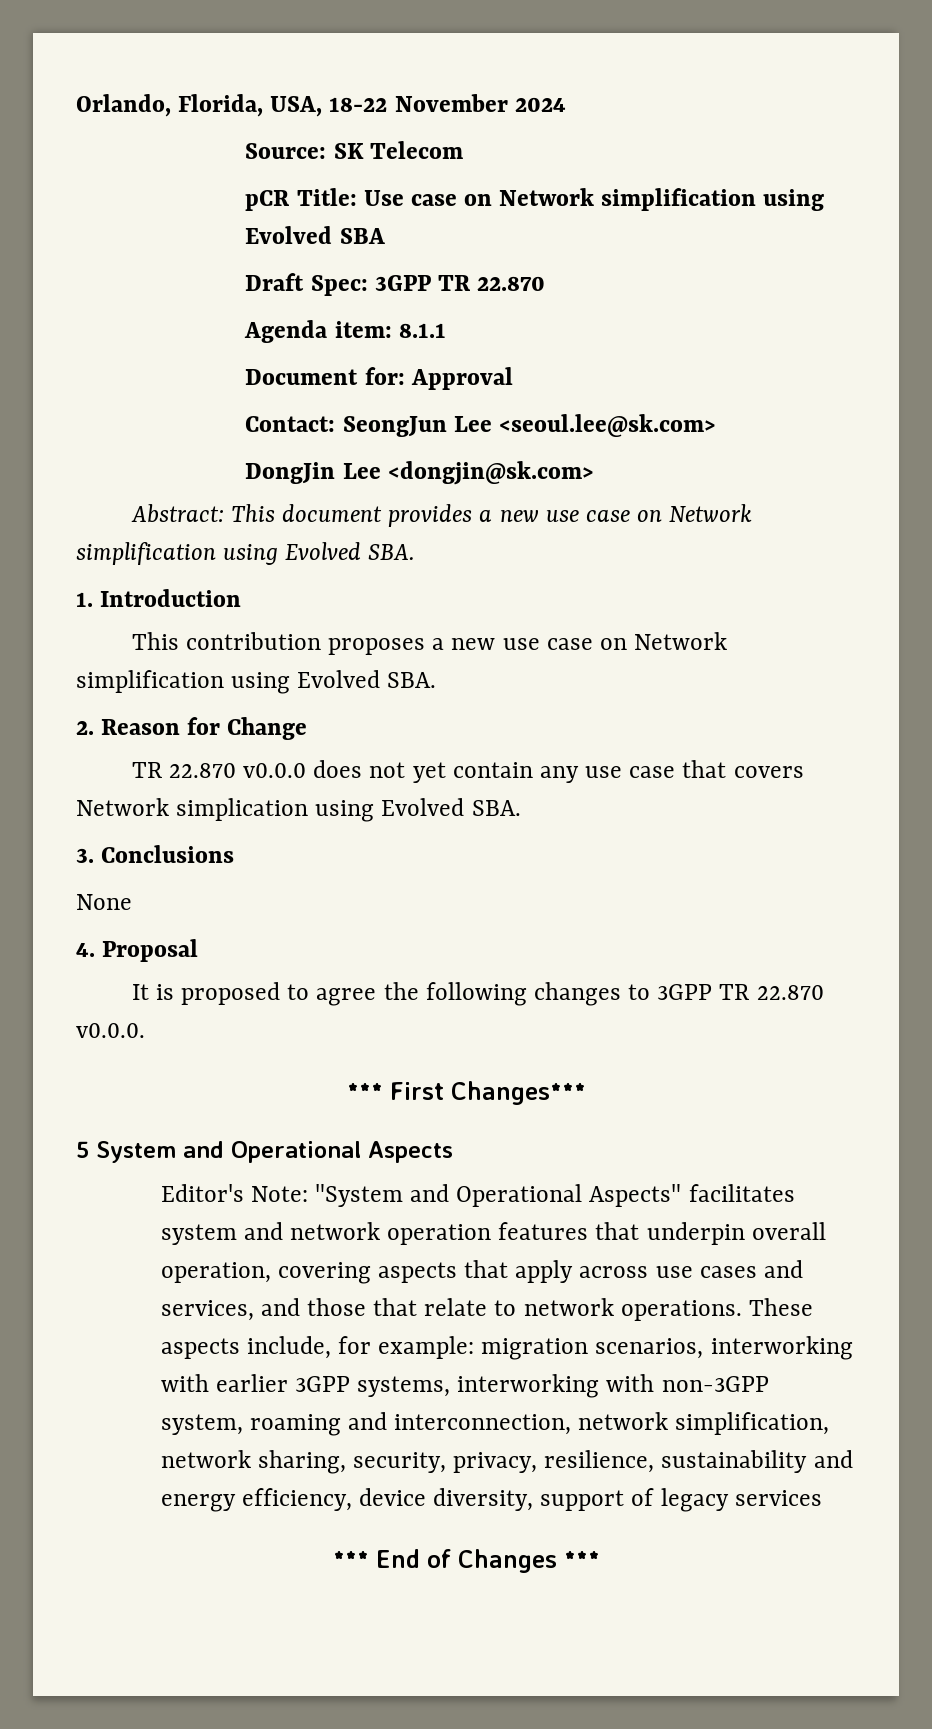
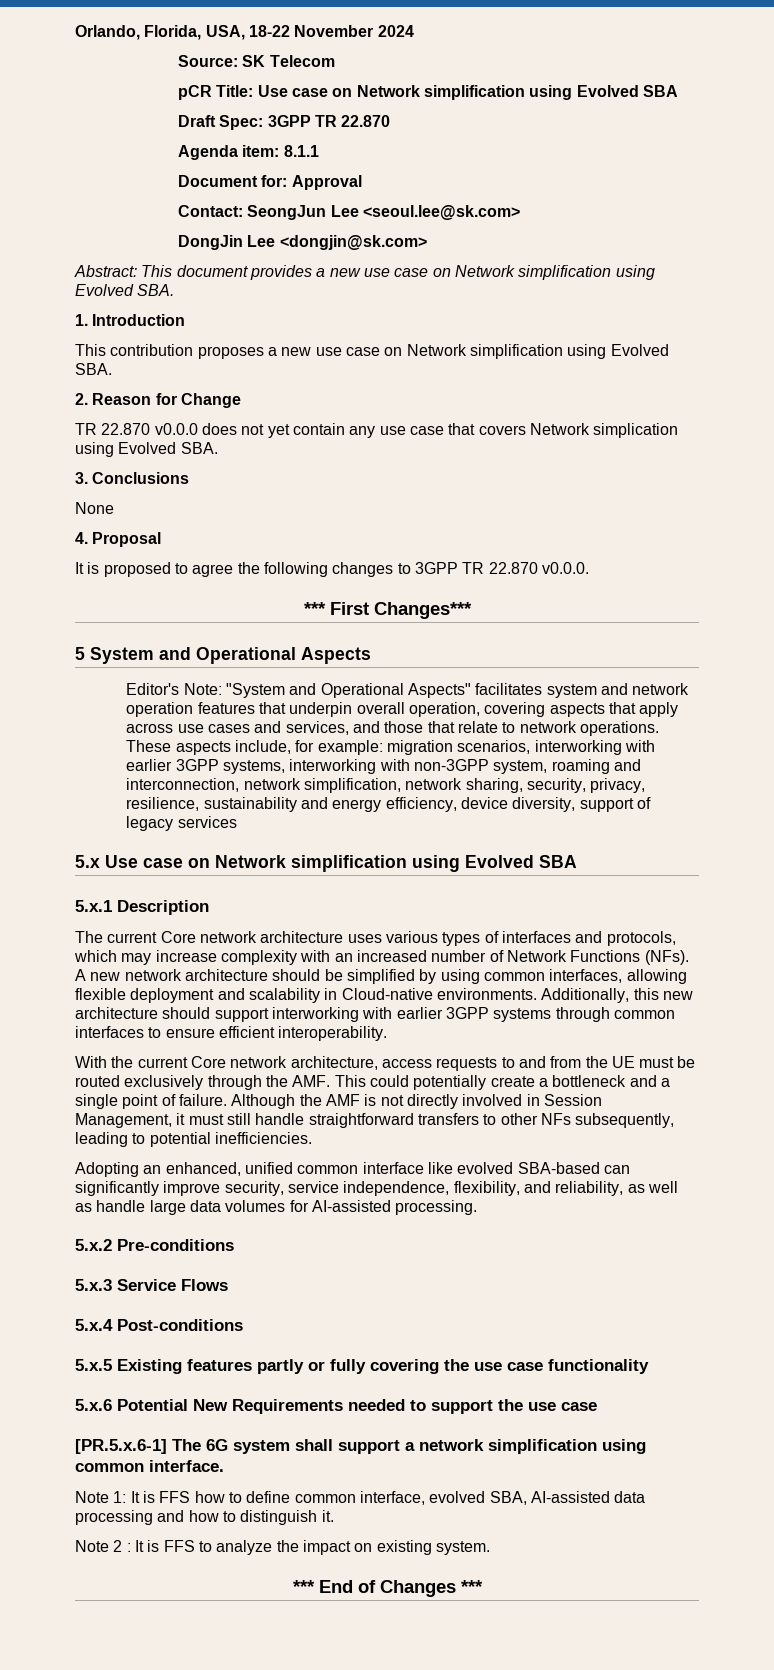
+ 5.x Use case on Network simplification using Evolved SBA
+ 5.x.1 Description
+ The current Core network architecture uses various types of interfaces and protocols, which may increase complexity with an increased number of Network Functions (NFs). A new network architecture should be simplified by using common interfaces, allowing flexible deployment and scalability in Cloud-native environments. Additionally, this new architecture should support interworking with earlier 3GPP systems through common interfaces to ensure efficient interoperability.
+ With the current Core network architecture, access requests to and from the UE must be routed exclusively through the AMF. This could potentially create a bottleneck and a single point of failure. Although the AMF is not directly involved in Session Management, it must still handle straightforward transfers to other NFs subsequently, leading to potential inefficiencies.
+ Adopting an enhanced, unified common interface like evolved SBA-based can significantly improve security, service independence, flexibility, and reliability, as well as handle large data volumes for AI-assisted processing.
+ 5.x.2 Pre-conditions
+ 5.x.3 Service Flows
+ 5.x.4 Post-conditions
+ 5.x.5 Existing features partly or fully covering the use case functionality
+ 5.x.6 Potential New Requirements needed to support the use case
+ [PR.5.x.6-1] The 6G system shall support a network simplification using common interface.
+ Note 1: It is FFS how to define common interface, evolved SBA, AI-assisted data processing and how to distinguish it.
+ Note 2 : It is FFS to analyze the impact on existing system.

